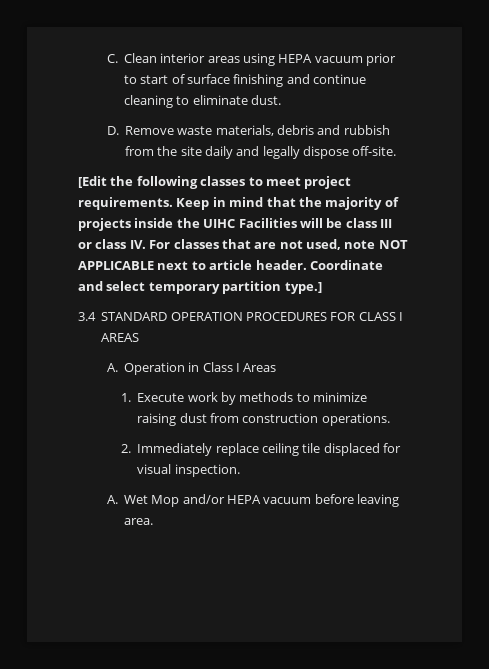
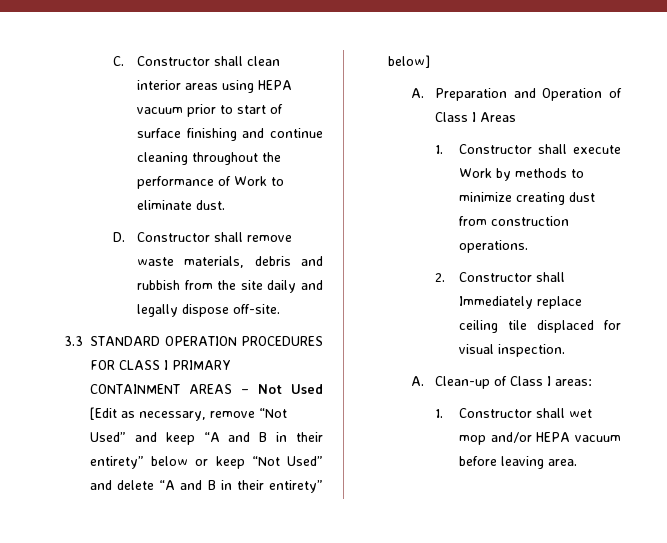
- C. Clean interior areas using HEPA vacuum prior to start of surface finishing and continue cleaning to eliminate dust.
+ C. Constructor shall clean interior areas using HEPA vacuum prior to start of surface finishing and continue cleaning throughout the performance of Work to eliminate dust.
- D. Remove waste materials, debris and rubbish from the site daily and legally dispose off-site.
+ D. Constructor shall remove waste materials, debris and rubbish from the site daily and legally dispose off-site.
- [Edit the following classes to meet project requirements. Keep in mind that the majority of projects inside the UIHC Facilities will be class III or class IV. For classes that are not used, note NOT APPLICABLE next to article header. Coordinate and select temporary partition type.]
- 3.4 STANDARD OPERATION PROCEDURES FOR CLASS I AREAS
- A. Operation in Class I Areas
+ 3.3 STANDARD OPERATION PROCEDURES FOR CLASS I PRIMARY CONTAINMENT AREAS – Not Used [Edit as necessary, remove “Not Used” and keep “A and B in their entirety” below or keep “Not Used” and delete “A and B in their entirety” below]
+ A. Preparation and Operation of Class I Areas
- 1. Execute work by methods to minimize raising dust from construction operations.
+ 1. Constructor shall execute Work by methods to minimize creating dust from construction operations.
- 2. Immediately replace ceiling tile displaced for visual inspection.
+ 2. Constructor shall Immediately replace ceiling tile displaced for visual inspection.
- A. Wet Mop and/or HEPA vacuum before leaving area.
+ A. Clean-up of Class I areas:
+ 1. Constructor shall wet mop and/or HEPA vacuum before leaving area.

